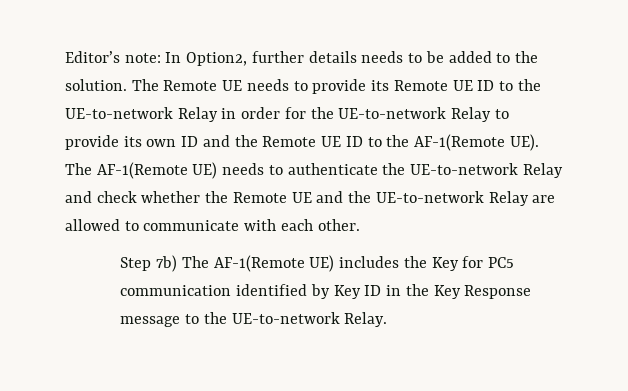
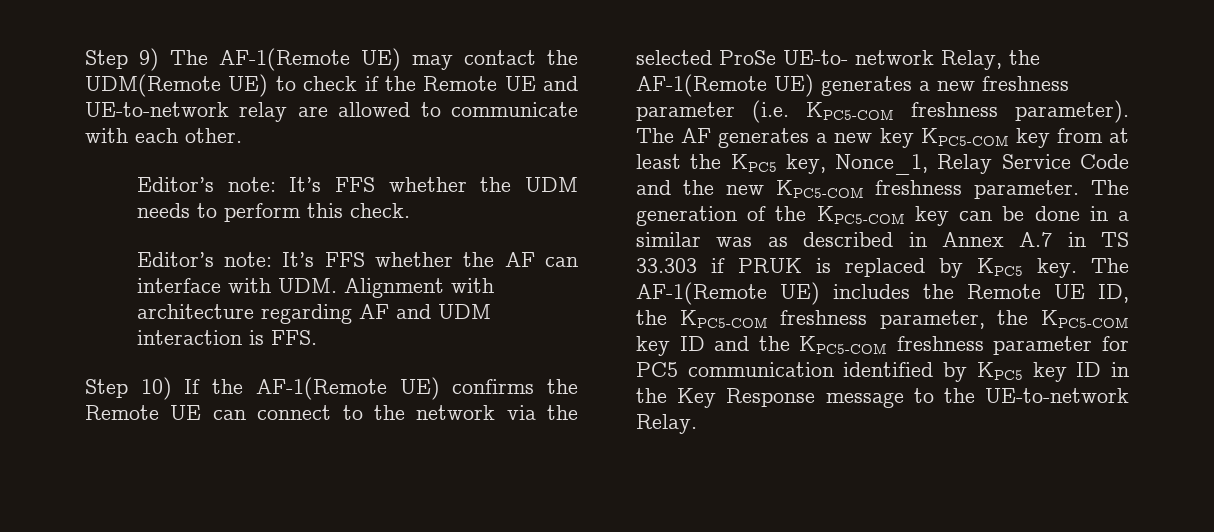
- Editor’s note: In Option2, further details needs to be added to the solution. The Remote UE needs to provide its Remote UE ID to the UE-to-network Relay in order for the UE-to-network Relay to provide its own ID and the Remote UE ID to the AF-1(Remote UE). The AF-1(Remote UE) needs to authenticate the UE-to-network Relay and check whether the Remote UE and the UE-to-network Relay are allowed to communicate with each other.
+ Step 9) The AF-1(Remote UE) may contact the UDM(Remote UE) to check if the Remote UE and UE-to-network relay are allowed to communicate with each other.
- Step 7b) The AF-1(Remote UE) includes the Key for PC5 communication identified by Key ID in the Key Response message to the UE-to-network Relay.
+ Editor’s note: It’s FFS whether the UDM needs to perform this check.
+ Editor’s note: It’s FFS whether the AF can interface with UDM. Alignment with architecture regarding AF and UDM interaction is FFS.
+ Step 10) If the AF-1(Remote UE) confirms the Remote UE can connect to the network via the selected ProSe UE-to- network Relay, the AF-1(Remote UE) generates a new freshness parameter (i.e. KPC5-COM freshness parameter). The AF generates a new key KPC5-COM key from at least the KPC5 key, Nonce_1, Relay Service Code and the new KPC5-COM freshness parameter. The generation of the KPC5-COM key can be done in a similar was as described in Annex A.7 in TS 33.303 if PRUK is replaced by KPC5 key. The AF-1(Remote UE) includes the Remote UE ID, the KPC5-COM freshness parameter, the KPC5-COM key ID and the KPC5-COM freshness parameter for PC5 communication identified by KPC5 key ID in the Key Response message to the UE-to-network Relay.

